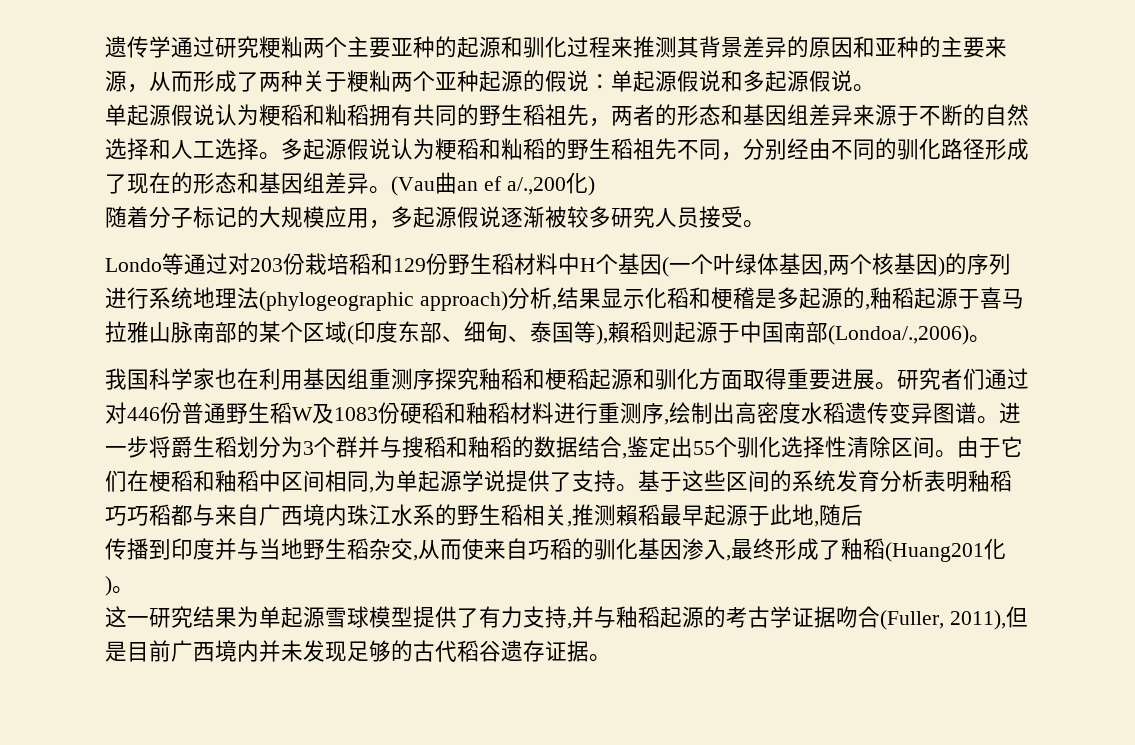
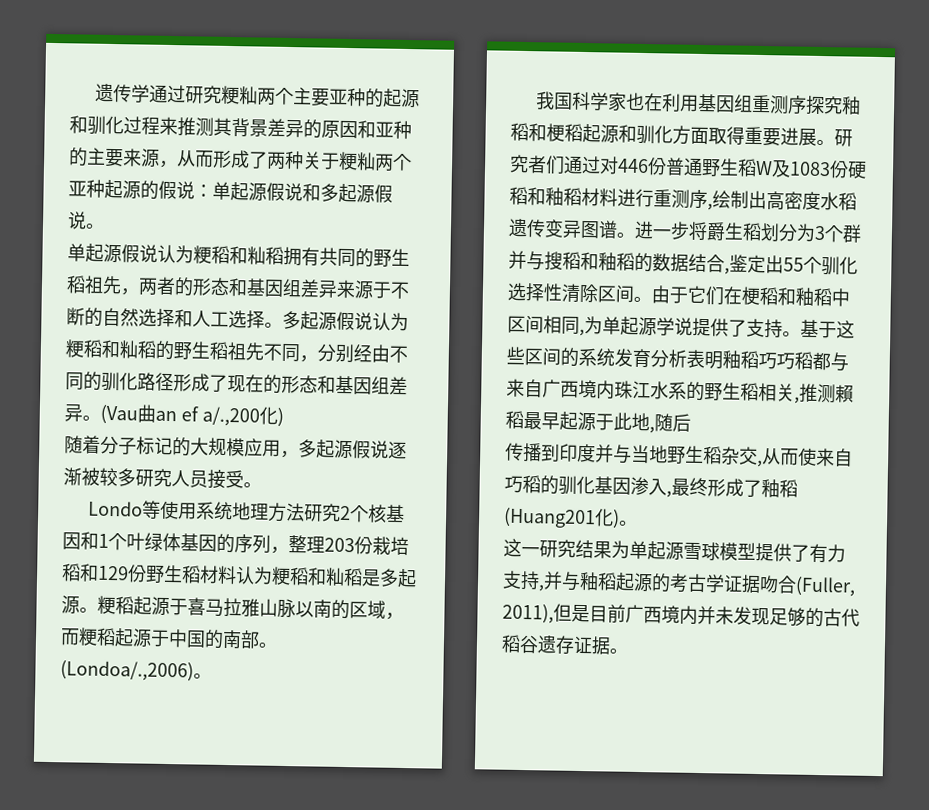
- Londo等通过对203份栽培稻和129份野生稻材料中H个基因(一个叶绿体基因,两个核基因)的序列进行系统地理法(phylogeographic approach)分析,结果显示化稻和梗稽是多起源的,釉稻起源于喜马拉雅山脉南部的某个区域(印度东部、细甸、泰国等),賴稻则起源于中国南部(Londoa/.,2006)。
+ Londo等使用系统地理方法研究2个核基因和1个叶绿体基因的序列，整理203份栽培稻和129份野生稻材料认为粳稻和籼稻是多起源。粳稻起源于喜马拉雅山脉以南的区域，而粳稻起源于中国的南部。(Londoa/.,2006)。

